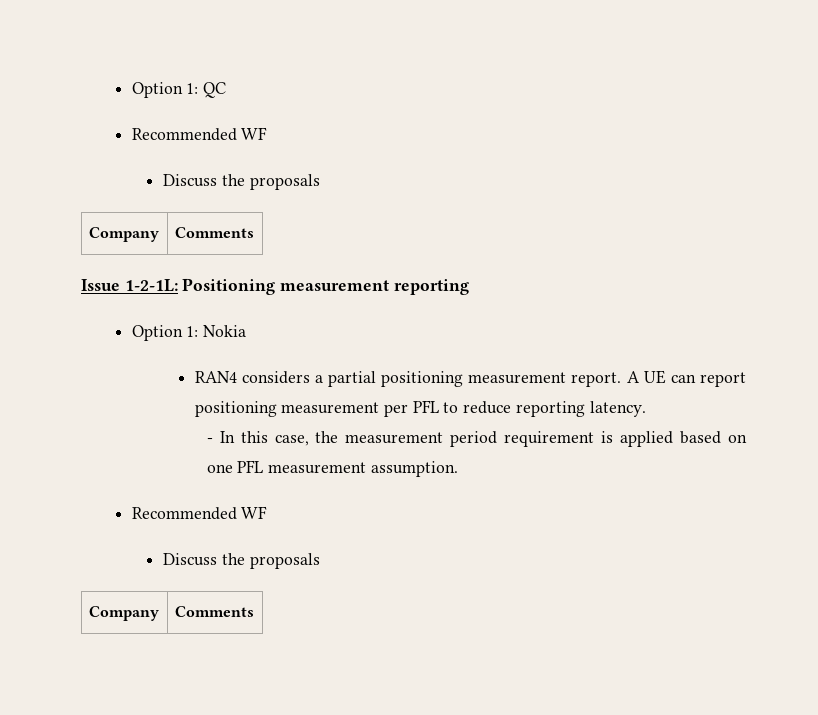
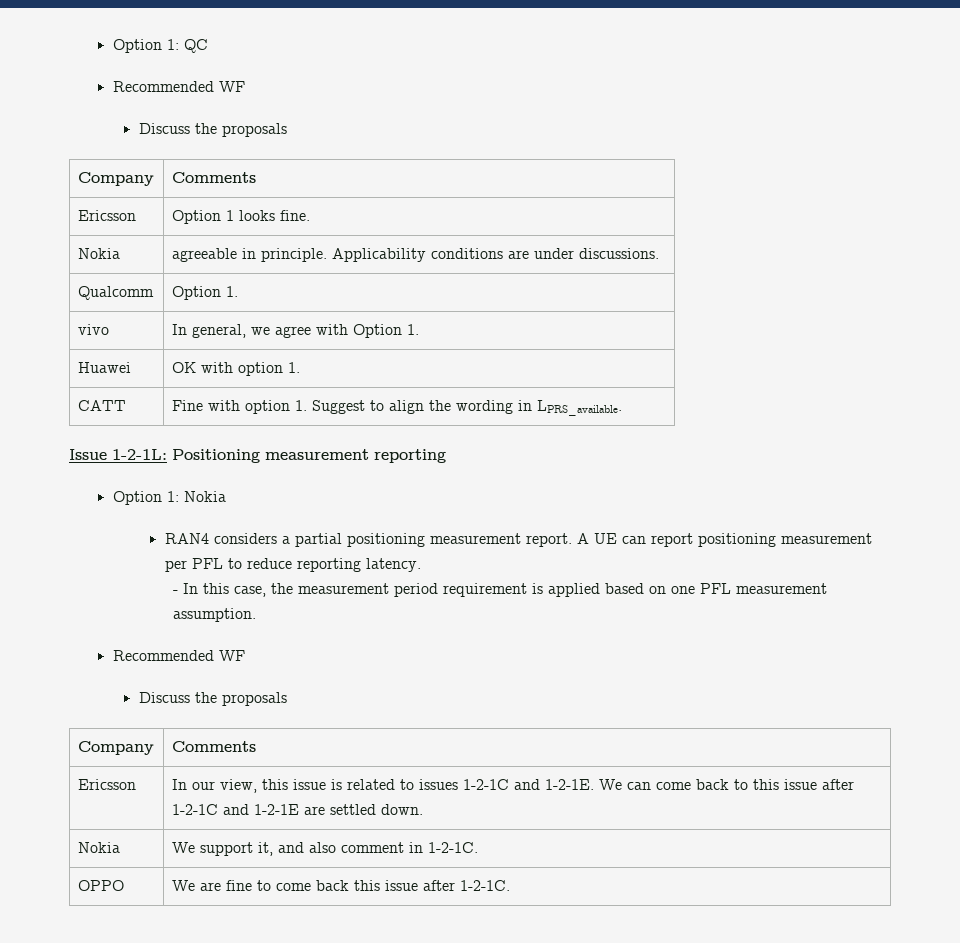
+ Ericsson | Option 1 looks fine.
+ Nokia | agreeable in principle. Applicability conditions are under discussions.
+ Qualcomm | Option 1.
+ vivo | In general, we agree with Option 1.
+ Huawei | OK with option 1.
+ CATT | Fine with option 1. Suggest to align the wording in LPRS_available.
+ Ericsson | In our view, this issue is related to issues 1-2-1C and 1-2-1E. We can come back to this issue after 1-2-1C and 1-2-1E are settled down.
+ Nokia | We support it, and also comment in 1-2-1C.
+ OPPO | We are fine to come back this issue after 1-2-1C.

